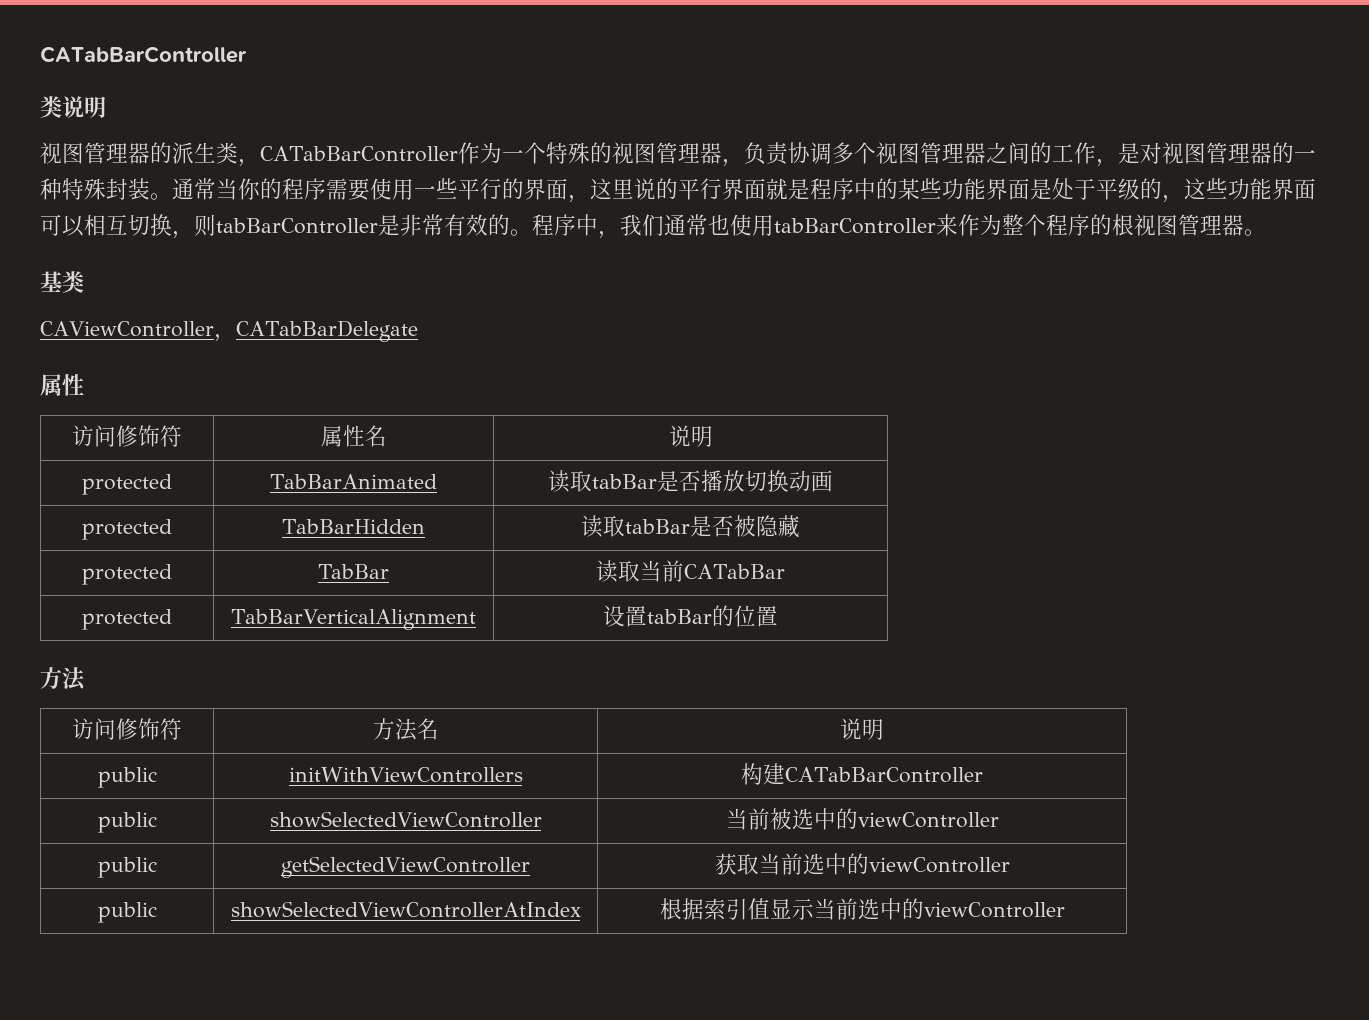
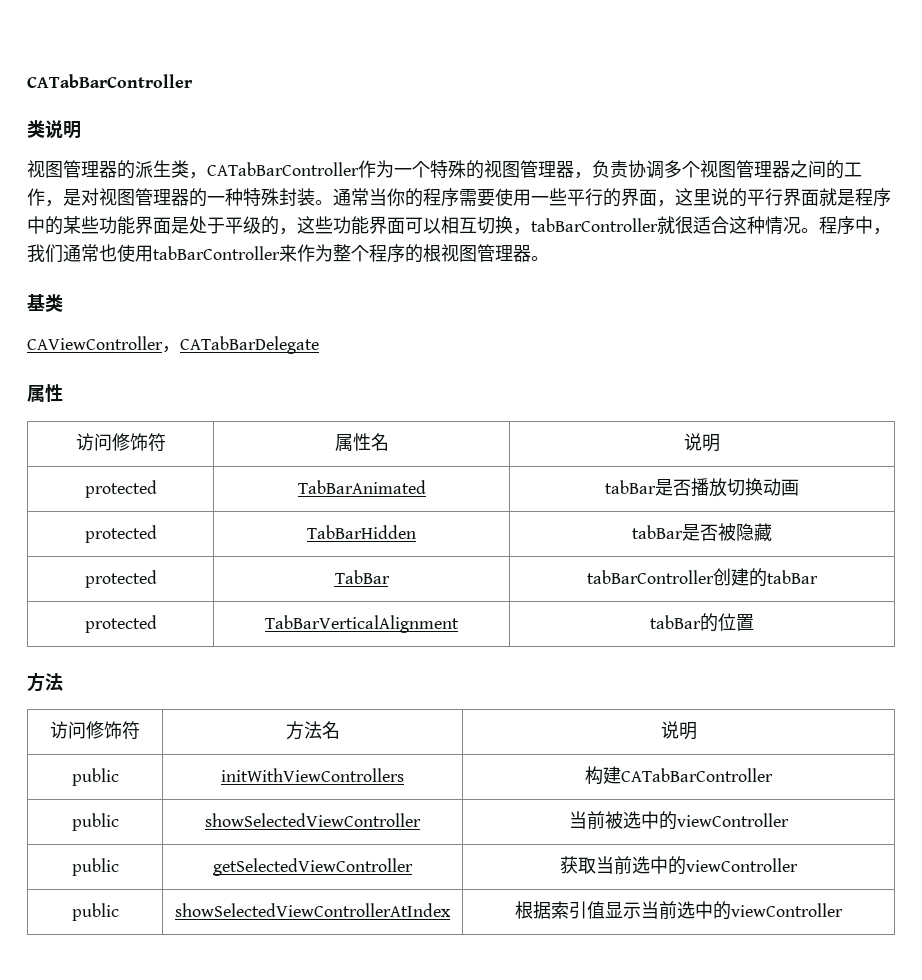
- 通常当你的程序需要使用一些平行的界面，这里说的平行界面就是程序中的某些功能界面是处于平级的，这些功能界面可以相互切换，则tabBarController是非常有效的。
+ 通常当你的程序需要使用一些平行的界面，这里说的平行界面就是程序中的某些功能界面是处于平级的，这些功能界面可以相互切换，tabBarController就很适合这种情况。
- protected | TabBarAnimated | 读取tabBar是否播放切换动画
+ protected | TabBarAnimated | tabBar是否播放切换动画
- protected | TabBarHidden | 读取tabBar是否被隐藏
+ protected | TabBarHidden | tabBar是否被隐藏
- protected | TabBar | 读取当前CATabBar
+ protected | TabBar | tabBarController创建的tabBar
- protected | TabBarVerticalAlignment | 设置tabBar的位置
+ protected | TabBarVerticalAlignment | tabBar的位置

